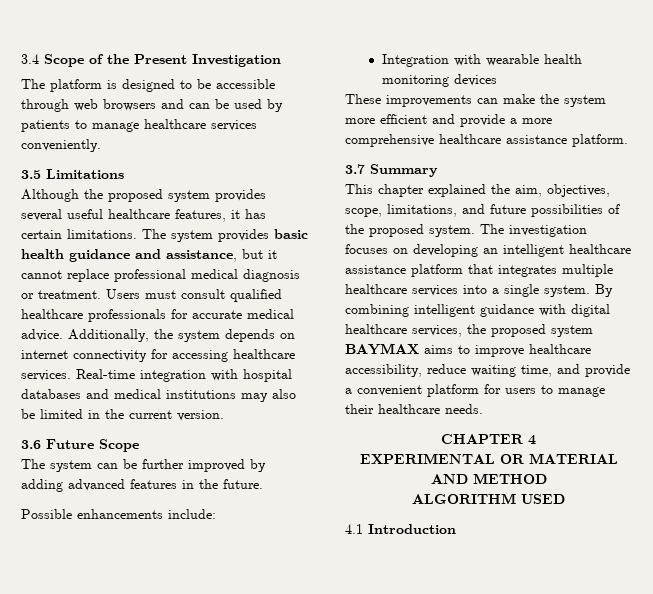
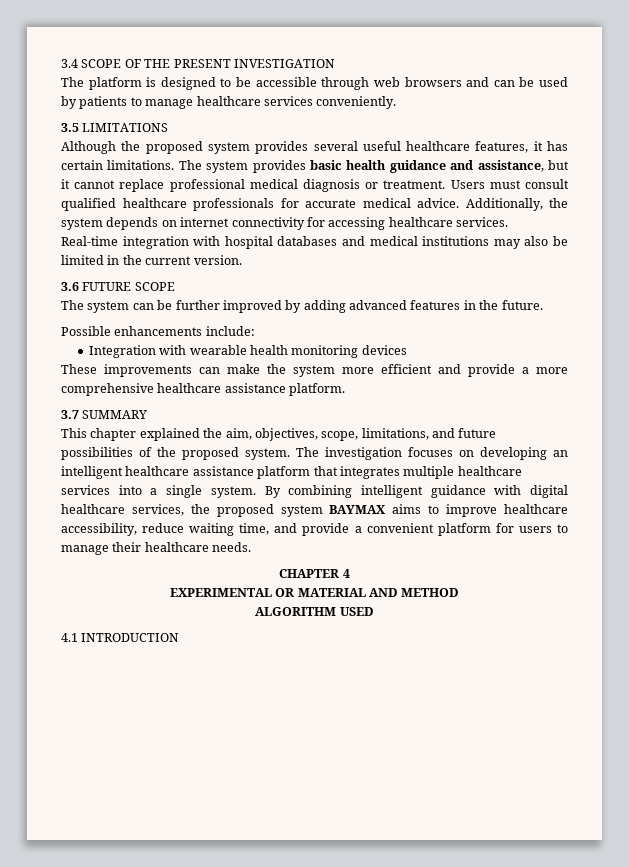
- 3.4 Scope of the Present Investigation
+ 3.4 SCOPE OF THE PRESENT INVESTIGATION
- 3.5 Limitations
+ 3.5 LIMITATIONS
- 3.6 Future Scope
+ 3.6 FUTURE SCOPE
- 3.7 Summary
+ 3.7 SUMMARY
- 4.1 Introduction
+ 4.1 INTRODUCTION

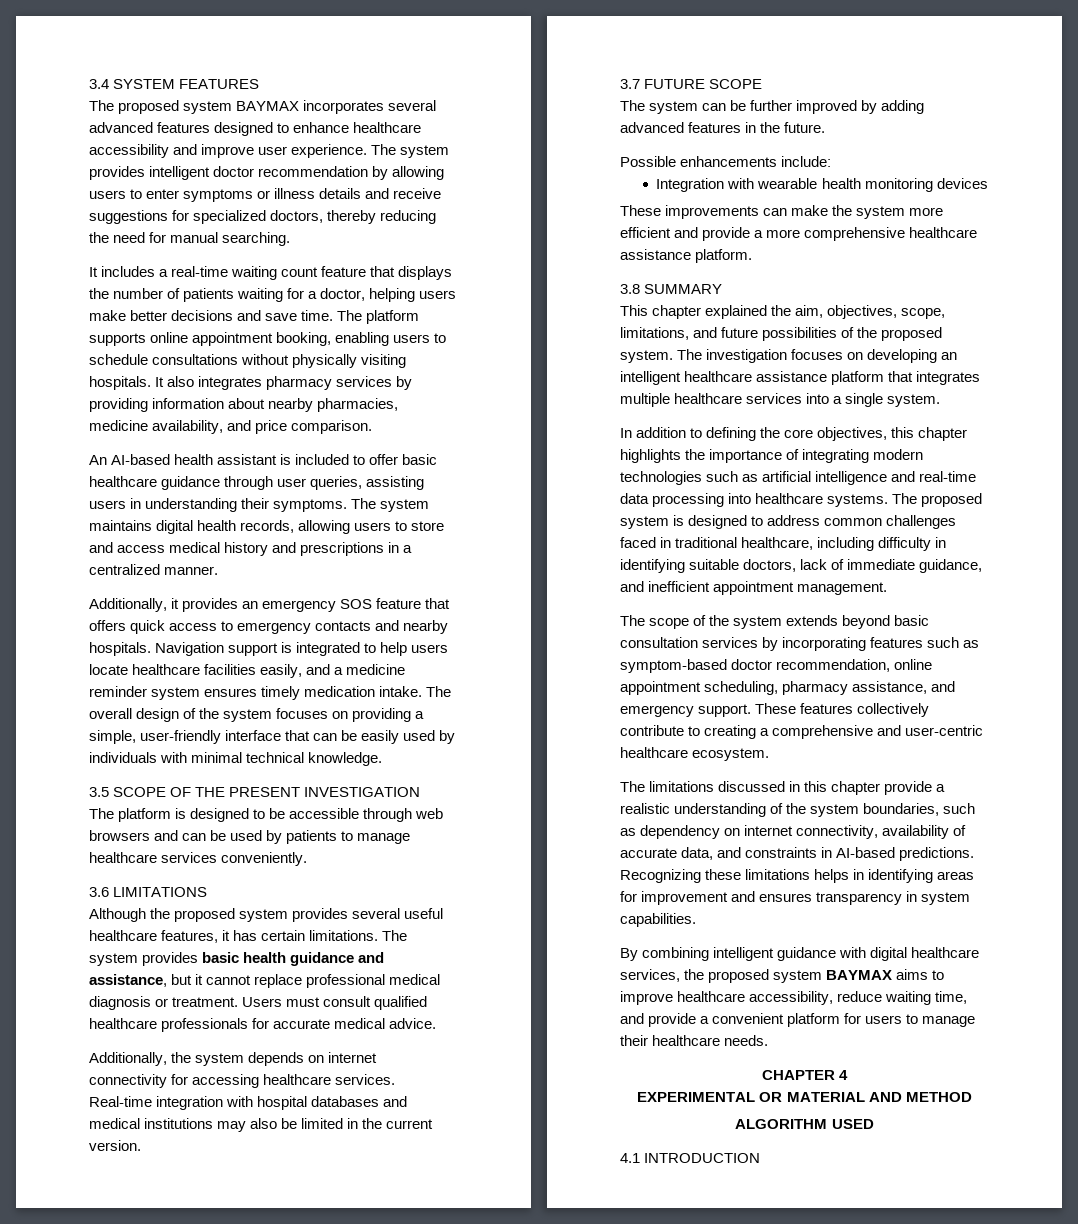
- 3.4 SCOPE OF THE PRESENT INVESTIGATION
+ 3.4 SYSTEM FEATURES
+ The proposed system BAYMAX incorporates several advanced features designed to enhance healthcare accessibility and improve user experience. The system provides intelligent doctor recommendation by allowing users to enter symptoms or illness details and receive suggestions for specialized doctors, thereby reducing the need for manual searching.
+ It includes a real-time waiting count feature that displays the number of patients waiting for a doctor, helping users make better decisions and save time. The platform supports online appointment booking, enabling users to schedule consultations without physically visiting hospitals. It also integrates pharmacy services by providing information about nearby pharmacies, medicine availability, and price comparison.
+ An AI-based health assistant is included to offer basic healthcare guidance through user queries, assisting users in understanding their symptoms. The system maintains digital health records, allowing users to store and access medical history and prescriptions in a centralized manner.
+ Additionally, it provides an emergency SOS feature that offers quick access to emergency contacts and nearby hospitals. Navigation support is integrated to help users locate healthcare facilities easily, and a medicine reminder system ensures timely medication intake. The overall design of the system focuses on providing a simple, user-friendly interface that can be easily used by individuals with minimal technical knowledge.
+ 3.5 SCOPE OF THE PRESENT INVESTIGATION
- 3.5 LIMITATIONS
+ 3.6 LIMITATIONS
- Users must consult qualified healthcare professionals for accurate medical advice. Additionally, the system depends on internet connectivity for accessing healthcare services.
+ Users must consult qualified healthcare professionals for accurate medical advice.
+ Additionally, the system depends on internet connectivity for accessing healthcare services.
- 3.6 FUTURE SCOPE
+ 3.7 FUTURE SCOPE
- 3.7 SUMMARY
+ 3.8 SUMMARY
- The investigation focuses on developing an intelligent healthcare assistance platform that integrates multiple healthcare services into a single system. By combining intelligent guidance with digital healthcare services, the proposed system BAYMAX aims to improve healthcare accessibility, reduce waiting time, and provide a convenient platform for users to manage their healthcare needs.
+ The investigation focuses on developing an intelligent healthcare assistance platform that integrates multiple healthcare services into a single system.
+ In addition to defining the core objectives, this chapter highlights the importance of integrating modern technologies such as artificial intelligence and real-time data processing into healthcare systems. The proposed system is designed to address common challenges faced in traditional healthcare, including difficulty in identifying suitable doctors, lack of immediate guidance, and inefficient appointment management.
+ The scope of the system extends beyond basic consultation services by incorporating features such as symptom-based doctor recommendation, online appointment scheduling, pharmacy assistance, and emergency support. These features collectively contribute to creating a comprehensive and user-centric healthcare ecosystem.
+ The limitations discussed in this chapter provide a realistic understanding of the system boundaries, such as dependency on internet connectivity, availability of accurate data, and constraints in AI-based predictions. Recognizing these limitations helps in identifying areas for improvement and ensures transparency in system capabilities.
+ By combining intelligent guidance with digital healthcare services, the proposed system BAYMAX aims to improve healthcare accessibility, reduce waiting time, and provide a convenient platform for users to manage their healthcare needs.

